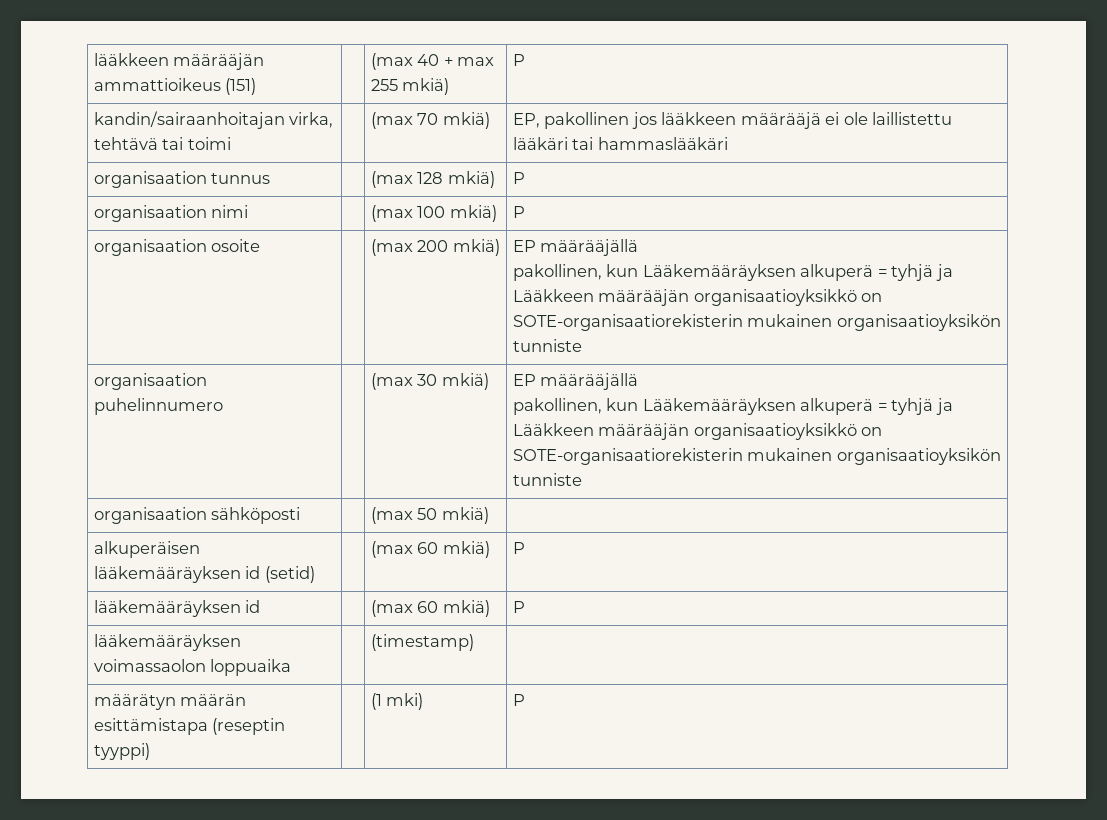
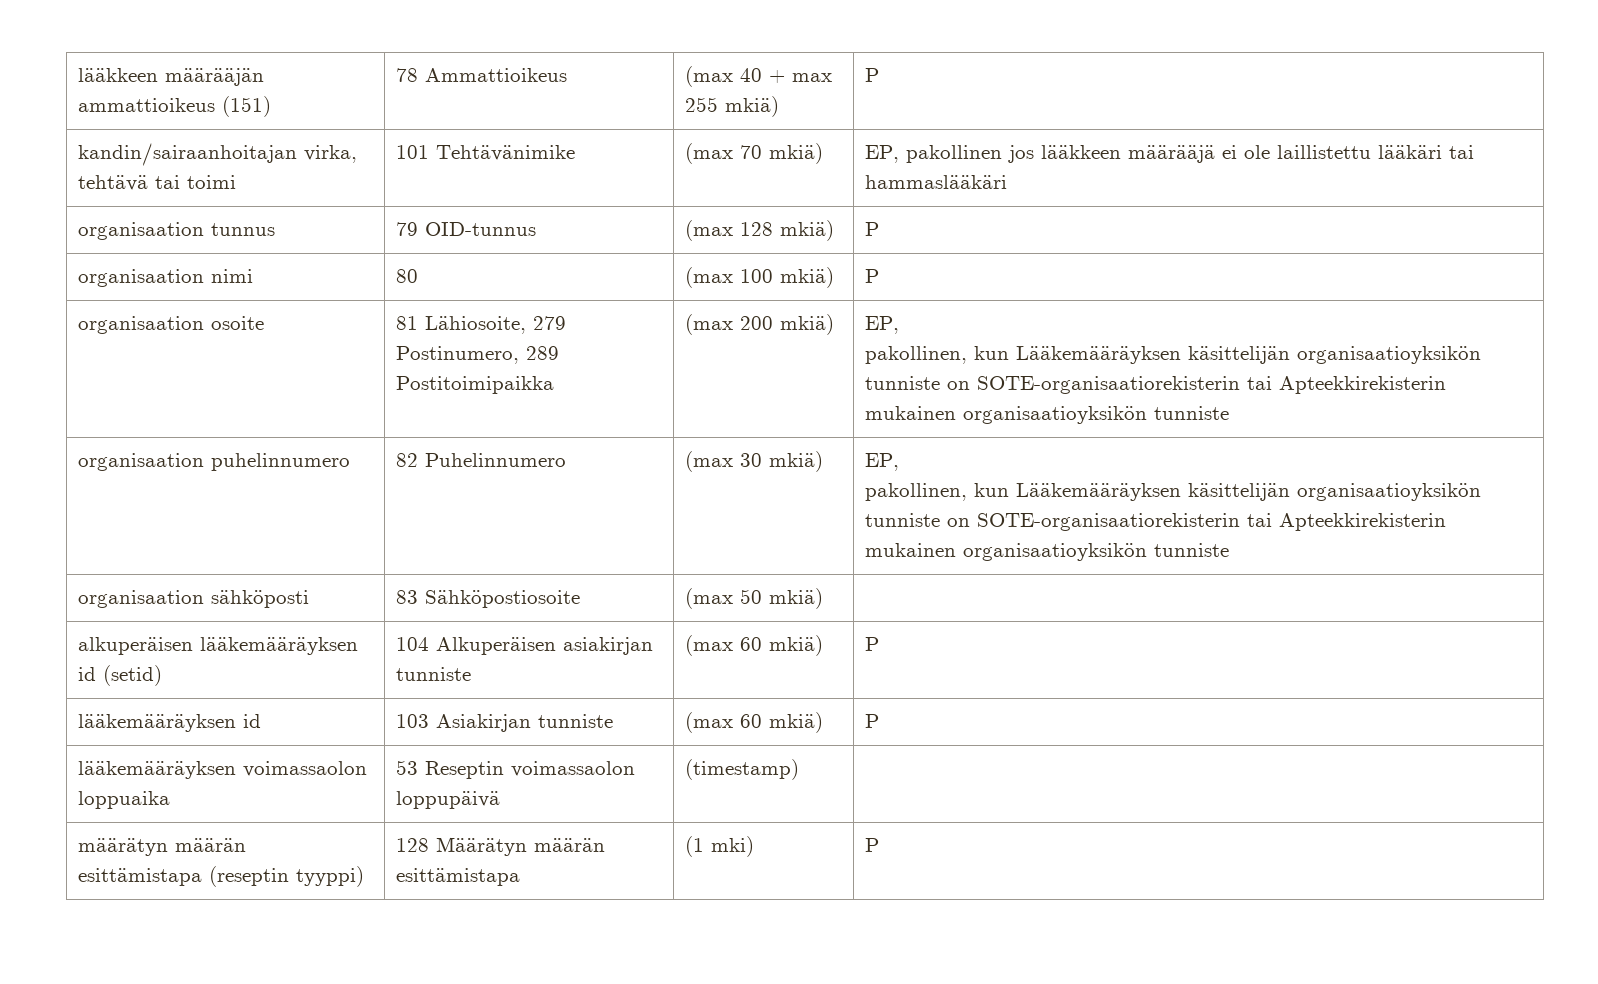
- lääkkeen määrääjän ammattioikeus (151) | | (max 40 + max 255 mkiä) | P
+ lääkkeen määrääjän ammattioikeus (151) | 78 Ammattioikeus | (max 40 + max 255 mkiä) | P
- kandin/sairaanhoitajan virka, tehtävä tai toimi | | (max 70 mkiä) | EP, pakollinen jos lääkkeen määrääjä ei ole laillistettu lääkäri tai hammaslääkäri
+ kandin/sairaanhoitajan virka, tehtävä tai toimi | 101 Tehtävänimike | (max 70 mkiä) | EP, pakollinen jos lääkkeen määrääjä ei ole laillistettu lääkäri tai hammaslääkäri
- organisaation tunnus | | (max 128 mkiä) | P
+ organisaation tunnus | 79 OID-tunnus | (max 128 mkiä) | P
- organisaation nimi | | (max 100 mkiä) | P
+ organisaation nimi | 80 | (max 100 mkiä) | P
- organisaation osoite | | (max 200 mkiä) | EP määrääjällä
- pakollinen, kun Lääkemääräyksen alkuperä = tyhjä ja Lääkkeen määrääjän organisaatioyksikkö on SOTE-organisaatiorekisterin mukainen organisaatioyksikön tunniste
+ organisaation osoite | 81 Lähiosoite, 279 Postinumero, 289 Postitoimipaikka | (max 200 mkiä) | EP,
+ pakollinen, kun Lääkemääräyksen käsittelijän organisaatioyksikön tunniste on SOTE-organisaatiorekisterin tai Apteekkirekisterin mukainen organisaatioyksikön tunniste
- organisaation puhelinnumero | | (max 30 mkiä) | EP määrääjällä
- pakollinen, kun Lääkemääräyksen alkuperä = tyhjä ja Lääkkeen määrääjän organisaatioyksikkö on SOTE-organisaatiorekisterin mukainen organisaatioyksikön tunniste
+ organisaation puhelinnumero | 82 Puhelinnumero | (max 30 mkiä) | EP,
+ pakollinen, kun Lääkemääräyksen käsittelijän organisaatioyksikön tunniste on SOTE-organisaatiorekisterin tai Apteekkirekisterin mukainen organisaatioyksikön tunniste
- organisaation sähköposti | | (max 50 mkiä) |
+ organisaation sähköposti | 83 Sähköpostiosoite | (max 50 mkiä) |
- alkuperäisen lääkemääräyksen id (setid) | | (max 60 mkiä) | P
+ alkuperäisen lääkemääräyksen id (setid) | 104 Alkuperäisen asiakirjan tunniste | (max 60 mkiä) | P
- lääkemääräyksen id | | (max 60 mkiä) | P
+ lääkemääräyksen id | 103 Asiakirjan tunniste | (max 60 mkiä) | P
- lääkemääräyksen voimassaolon loppuaika | | (timestamp) |
+ lääkemääräyksen voimassaolon loppuaika | 53 Reseptin voimassaolon loppupäivä | (timestamp) |
- määrätyn määrän esittämistapa (reseptin tyyppi) | | (1 mki) | P
+ määrätyn määrän esittämistapa (reseptin tyyppi) | 128 Määrätyn määrän esittämistapa | (1 mki) | P

